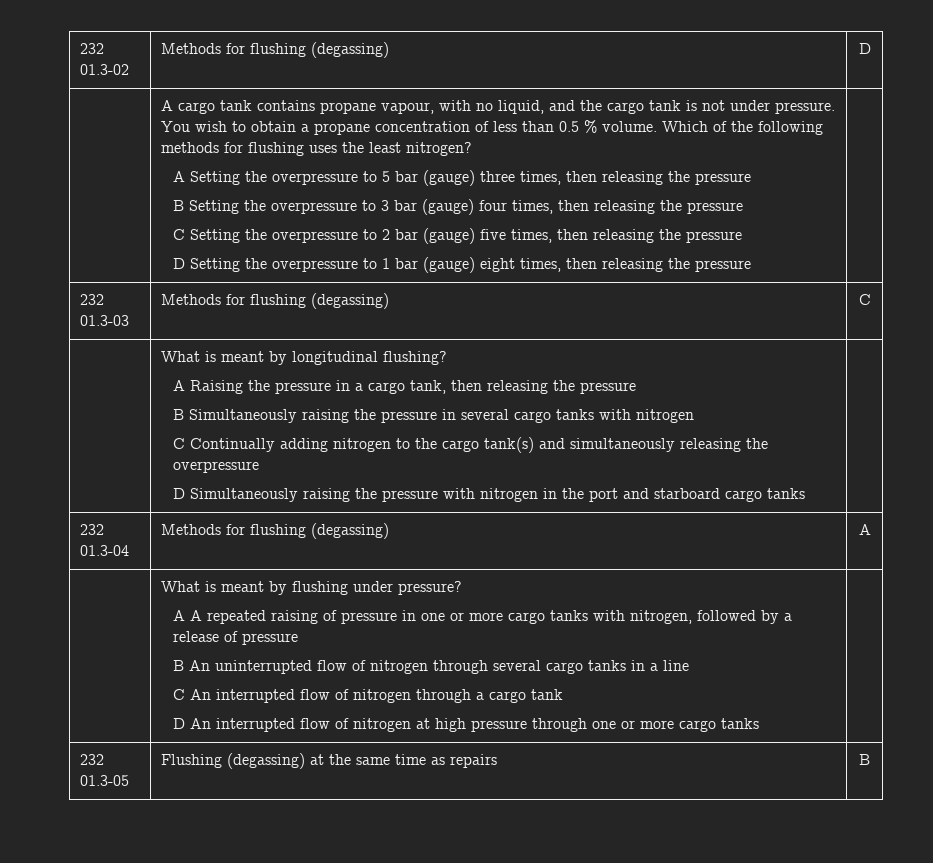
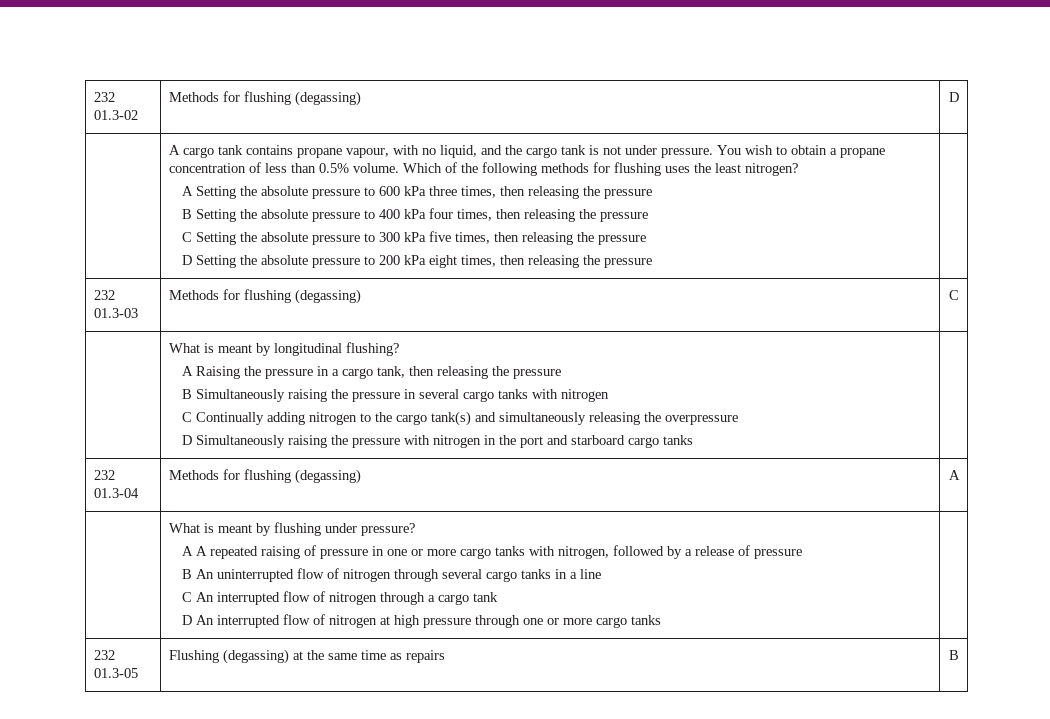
- You wish to obtain a propane concentration of less than 0.5 % volume.
+ You wish to obtain a propane concentration of less than 0.5% volume.
- A Setting the overpressure to 5 bar (gauge) three times, then releasing the pressure
+ A Setting the absolute pressure to 600 kPa three times, then releasing the pressure
- B Setting the overpressure to 3 bar (gauge) four times, then releasing the pressure
+ B Setting the absolute pressure to 400 kPa four times, then releasing the pressure
- C Setting the overpressure to 2 bar (gauge) five times, then releasing the pressure
+ C Setting the absolute pressure to 300 kPa five times, then releasing the pressure
- D Setting the overpressure to 1 bar (gauge) eight times, then releasing the pressure
+ D Setting the absolute pressure to 200 kPa eight times, then releasing the pressure

